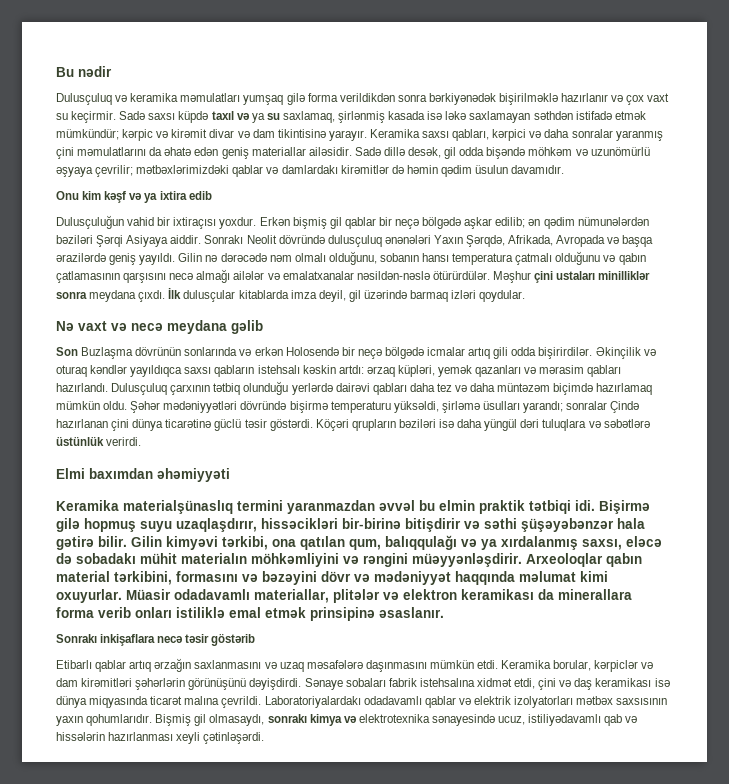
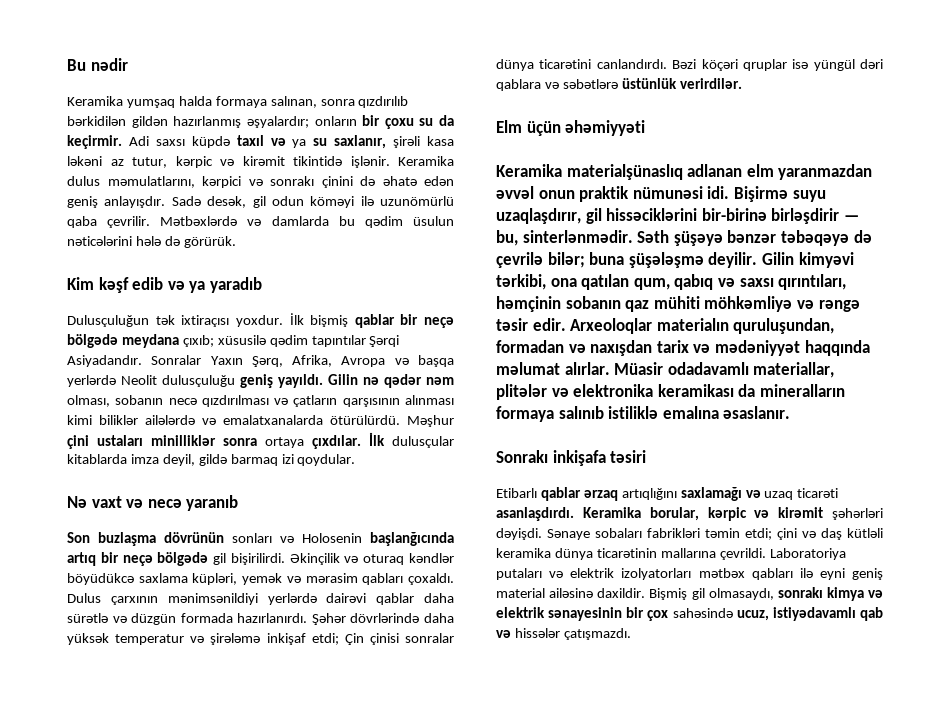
- Dulusçuluq və keramika məmulatları yumşaq gilə forma verildikdən sonra bərkiyənədək bişirilməklə hazırlanır və çox vaxt su keçirmir. Sadə saxsı küpdə taxıl və ya su saxlamaq, şirlənmiş kasada isə ləkə saxlamayan səthdən istifadə etmək mümkündür; kərpic və kirəmit divar və dam tikintisinə yarayır. Keramika saxsı qabları, kərpici və daha sonralar yaranmış çini məmulatlarını da əhatə edən geniş materiallar ailəsidir. Sadə dillə desək, gil odda bişəndə möhkəm və uzunömürlü əşyaya çevrilir; mətbəxlərimizdəki qablar və damlardakı kirəmitlər də həmin qədim üsulun davamıdır.
- Onu kim kəşf və ya ixtira edib
- Dulusçuluğun vahid bir ixtiraçısı yoxdur. Erkən bişmiş gil qablar bir neçə bölgədə aşkar edilib; ən qədim nümunələrdən bəziləri Şərqi Asiyaya aiddir. Sonrakı Neolit dövründə dulusçuluq ənənələri Yaxın Şərqdə, Afrikada, Avropada və başqa ərazilərdə geniş yayıldı. Gilin nə dərəcədə nəm olmalı olduğunu, sobanın hansı temperatura çatmalı olduğunu və qabın çatlamasının qarşısını necə almağı ailələr və emalatxanalar nəsildən-nəslə ötürürdülər.
+ Keramika yumşaq halda formaya salınan, sonra qızdırılıb bərkidilən gildən hazırlanmış əşyalardır; onların bir çoxu su da keçirmir. Adi saxsı küpdə taxıl və ya su saxlanır, şirəli kasa ləkəni az tutur, kərpic və kirəmit tikintidə işlənir. Keramika dulus məmulatlarını, kərpici və sonrakı çinini də əhatə edən geniş anlayışdır. Sadə desək, gil odun köməyi ilə uzunömürlü qaba çevrilir. Mətbəxlərdə və damlarda bu qədim üsulun nəticələrini hələ də görürük.
+ Kim kəşf edib və ya yaradıb
+ Dulusçuluğun tək ixtiraçısı yoxdur. İlk bişmiş qablar bir neçə bölgədə meydana çıxıb; xüsusilə qədim tapıntılar Şərqi Asiyadandır. Sonralar Yaxın Şərq, Afrika, Avropa və başqa yerlərdə Neolit dulusçuluğu geniş yayıldı. Gilin nə qədər nəm olması, sobanın necə qızdırılması və çatların qarşısının alınması kimi biliklər ailələrdə və emalatxanalarda ötürülürdü.
- Məşhur çini ustaları minilliklər sonra meydana çıxdı.
+ Məşhur çini ustaları minilliklər sonra ortaya çıxdılar.
- İlk dulusçular kitablarda imza deyil, gil üzərində barmaq izləri qoydular.
+ İlk dulusçular kitablarda imza deyil, gildə barmaq izi qoydular.
- Nə vaxt və necə meydana gəlib
+ Nə vaxt və necə yaranıb
- Son Buzlaşma dövrünün sonlarında və erkən Holosendə bir neçə bölgədə icmalar artıq gili odda bişirirdilər. Əkinçilik və oturaq kəndlər yayıldıqca saxsı qabların istehsalı kəskin artdı: ərzaq küpləri, yemək qazanları və mərasim qabları hazırlandı. Dulusçuluq çarxının tətbiq olunduğu yerlərdə dairəvi qabları daha tez və daha müntəzəm biçimdə hazırlamaq mümkün oldu. Şəhər mədəniyyətləri dövründə bişirmə temperaturu yüksəldi, şirləmə üsulları yarandı; sonralar Çində hazırlanan çini dünya ticarətinə güclü təsir göstərdi. Köçəri qrupların bəziləri isə daha yüngül dəri tuluqlara və səbətlərə üstünlük verirdi.
- Elmi baxımdan əhəmiyyəti
+ Son buzlaşma dövrünün sonları və Holosenin başlanğıcında artıq bir neçə bölgədə gil bişirilirdi. Əkinçilik və oturaq kəndlər böyüdükcə saxlama küpləri, yemək və mərasim qabları çoxaldı. Dulus çarxının mənimsənildiyi yerlərdə dairəvi qablar daha sürətlə və düzgün formada hazırlanırdı. Şəhər dövrlərində daha yüksək temperatur və şirələmə inkişaf etdi; Çin çinisi sonralar dünya ticarətini canlandırdı. Bəzi köçəri qruplar isə yüngül dəri qablara və səbətlərə üstünlük verirdilər.
+ Elm üçün əhəmiyyəti
- Keramika materialşünaslıq termini yaranmazdan əvvəl bu elmin praktik tətbiqi idi. Bişirmə gilə hopmuş suyu uzaqlaşdırır, hissəcikləri bir-birinə bitişdirir və səthi şüşəyəbənzər hala gətirə bilir.
+ Keramika materialşünaslıq adlanan elm yaranmazdan əvvəl onun praktik nümunəsi idi. Bişirmə suyu uzaqlaşdırır, gil hissəciklərini bir-birinə birləşdirir — bu, sinterlənmədir. Səth şüşəyə bənzər təbəqəyə də çevrilə bilər; buna şüşələşmə deyilir.
- Gilin kimyəvi tərkibi, ona qatılan qum, balıqqulağı və ya xırdalanmış saxsı, eləcə də sobadakı mühit materialın möhkəmliyini və rəngini müəyyənləşdirir. Arxeoloqlar qabın material tərkibini, formasını və bəzəyini dövr və mədəniyyət haqqında məlumat kimi oxuyurlar.
+ Gilin kimyəvi tərkibi, ona qatılan qum, qabıq və saxsı qırıntıları, həmçinin sobanın qaz mühiti möhkəmliyə və rəngə təsir edir. Arxeoloqlar materialın quruluşundan, formadan və naxışdan tarix və mədəniyyət haqqında məlumat alırlar.
- Müasir odadavamlı materiallar, plitələr və elektron keramikası da minerallara forma verib onları istiliklə emal etmək prinsipinə əsaslanır.
- Sonrakı inkişaflara necə təsir göstərib
- Etibarlı qablar artıq ərzağın saxlanmasını və uzaq məsafələrə daşınmasını mümkün etdi. Keramika borular, kərpiclər və dam kirəmitləri şəhərlərin görünüşünü dəyişdirdi. Sənaye sobaları fabrik istehsalına xidmət etdi, çini və daş keramikası isə dünya miqyasında ticarət malına çevrildi. Laboratoriyalardakı odadavamlı qablar və elektrik izolyatorları mətbəx saxsısının yaxın qohumlarıdır.
+ Müasir odadavamlı materiallar, plitələr və elektronika keramikası da mineralların formaya salınıb istiliklə emalına əsaslanır.
+ Sonrakı inkişafa təsiri
+ Etibarlı qablar ərzaq artıqlığını saxlamağı və uzaq ticarəti asanlaşdırdı. Keramika borular, kərpic və kirəmit şəhərləri dəyişdi. Sənaye sobaları fabrikləri təmin etdi; çini və daş kütləli keramika dünya ticarətinin mallarına çevrildi. Laboratoriya putaları və elektrik izolyatorları mətbəx qabları ilə eyni geniş material ailəsinə daxildir.
- Bişmiş gil olmasaydı, sonrakı kimya və elektrotexnika sənayesində ucuz, istiliyədavamlı qab və hissələrin hazırlanması xeyli çətinləşərdi.
+ Bişmiş gil olmasaydı, sonrakı kimya və elektrik sənayesinin bir çox sahəsində ucuz, istiyədavamlı qab və hissələr çatışmazdı.

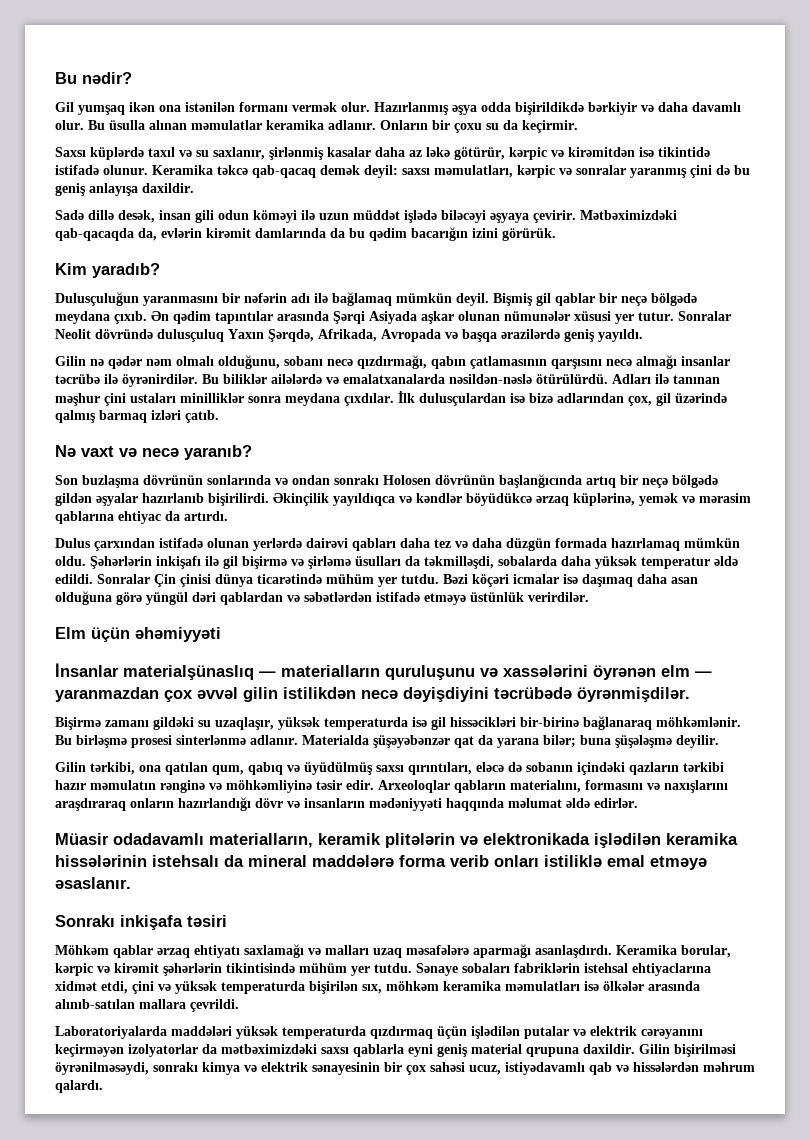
- Bu nədir
- Keramika yumşaq halda formaya salınan, sonra qızdırılıb bərkidilən gildən hazırlanmış əşyalardır; onların bir çoxu su da keçirmir. Adi saxsı küpdə taxıl və ya su saxlanır, şirəli kasa ləkəni az tutur, kərpic və kirəmit tikintidə işlənir. Keramika dulus məmulatlarını, kərpici və sonrakı çinini də əhatə edən geniş anlayışdır. Sadə desək, gil odun köməyi ilə uzunömürlü qaba çevrilir. Mətbəxlərdə və damlarda bu qədim üsulun nəticələrini hələ də görürük.
- Kim kəşf edib və ya yaradıb
- Dulusçuluğun tək ixtiraçısı yoxdur. İlk bişmiş qablar bir neçə bölgədə meydana çıxıb; xüsusilə qədim tapıntılar Şərqi Asiyadandır. Sonralar Yaxın Şərq, Afrika, Avropa və başqa yerlərdə Neolit dulusçuluğu geniş yayıldı. Gilin nə qədər nəm olması, sobanın necə qızdırılması və çatların qarşısının alınması kimi biliklər ailələrdə və emalatxanalarda ötürülürdü. Məşhur çini ustaları minilliklər sonra ortaya çıxdılar.
+ Bu nədir?
+ Gil yumşaq ikən ona istənilən formanı vermək olur. Hazırlanmış əşya odda bişirildikdə bərkiyir və daha davamlı olur. Bu üsulla alınan məmulatlar keramika adlanır. Onların bir çoxu su da keçirmir.
+ Saxsı küplərdə taxıl və su saxlanır, şirlənmiş kasalar daha az ləkə götürür, kərpic və kirəmitdən isə tikintidə istifadə olunur. Keramika təkcə qab-qacaq demək deyil: saxsı məmulatları, kərpic və sonralar yaranmış çini də bu geniş anlayışa daxildir.
+ Sadə dillə desək, insan gili odun köməyi ilə uzun müddət işlədə biləcəyi əşyaya çevirir. Mətbəximizdəki qab-qacaqda da, evlərin kirəmit damlarında da bu qədim bacarığın izini görürük.
+ Kim yaradıb?
+ Dulusçuluğun yaranmasını bir nəfərin adı ilə bağlamaq mümkün deyil. Bişmiş gil qablar bir neçə bölgədə meydana çıxıb. Ən qədim tapıntılar arasında Şərqi Asiyada aşkar olunan nümunələr xüsusi yer tutur. Sonralar Neolit dövründə dulusçuluq Yaxın Şərqdə, Afrikada, Avropada və başqa ərazilərdə geniş yayıldı.
+ Gilin nə qədər nəm olmalı olduğunu, sobanı necə qızdırmağı, qabın çatlamasının qarşısını necə almağı insanlar təcrübə ilə öyrənirdilər. Bu biliklər ailələrdə və emalatxanalarda nəsildən-nəslə ötürülürdü. Adları ilə tanınan məşhur çini ustaları minilliklər sonra meydana çıxdılar.
- İlk dulusçular kitablarda imza deyil, gildə barmaq izi qoydular.
+ İlk dulusçulardan isə bizə adlarından çox, gil üzərində qalmış barmaq izləri çatıb.
- Nə vaxt və necə yaranıb
+ Nə vaxt və necə yaranıb?
- Son buzlaşma dövrünün sonları və Holosenin başlanğıcında artıq bir neçə bölgədə gil bişirilirdi. Əkinçilik və oturaq kəndlər böyüdükcə saxlama küpləri, yemək və mərasim qabları çoxaldı. Dulus çarxının mənimsənildiyi yerlərdə dairəvi qablar daha sürətlə və düzgün formada hazırlanırdı. Şəhər dövrlərində daha yüksək temperatur və şirələmə inkişaf etdi; Çin çinisi sonralar dünya ticarətini canlandırdı. Bəzi köçəri qruplar isə yüngül dəri qablara və səbətlərə üstünlük verirdilər.
+ Son buzlaşma dövrünün sonlarında və ondan sonrakı Holosen dövrünün başlanğıcında artıq bir neçə bölgədə gildən əşyalar hazırlanıb bişirilirdi. Əkinçilik yayıldıqca və kəndlər böyüdükcə ərzaq küplərinə, yemək və mərasim qablarına ehtiyac da artırdı.
+ Dulus çarxından istifadə olunan yerlərdə dairəvi qabları daha tez və daha düzgün formada hazırlamaq mümkün oldu. Şəhərlərin inkişafı ilə gil bişirmə və şirləmə üsulları da təkmilləşdi, sobalarda daha yüksək temperatur əldə edildi. Sonralar Çin çinisi dünya ticarətində mühüm yer tutdu. Bəzi köçəri icmalar isə daşımaq daha asan olduğuna görə yüngül dəri qablardan və səbətlərdən istifadə etməyə üstünlük verirdilər.
- Keramika materialşünaslıq adlanan elm yaranmazdan əvvəl onun praktik nümunəsi idi. Bişirmə suyu uzaqlaşdırır, gil hissəciklərini bir-birinə birləşdirir — bu, sinterlənmədir. Səth şüşəyə bənzər təbəqəyə də çevrilə bilər; buna şüşələşmə deyilir. Gilin kimyəvi tərkibi, ona qatılan qum, qabıq və saxsı qırıntıları, həmçinin sobanın qaz mühiti möhkəmliyə və rəngə təsir edir. Arxeoloqlar materialın quruluşundan, formadan və naxışdan tarix və mədəniyyət haqqında məlumat alırlar. Müasir odadavamlı materiallar, plitələr və elektronika keramikası da mineralların formaya salınıb istiliklə emalına əsaslanır.
+ İnsanlar materialşünaslıq — materialların quruluşunu və xassələrini öyrənən elm — yaranmazdan çox əvvəl gilin istilikdən necə dəyişdiyini təcrübədə öyrənmişdilər.
+ Bişirmə zamanı gildəki su uzaqlaşır, yüksək temperaturda isə gil hissəcikləri bir-birinə bağlanaraq möhkəmlənir. Bu birləşmə prosesi sinterlənmə adlanır. Materialda şüşəyəbənzər qat da yarana bilər; buna şüşələşmə deyilir.
+ Gilin tərkibi, ona qatılan qum, qabıq və üyüdülmüş saxsı qırıntıları, eləcə də sobanın içindəki qazların tərkibi hazır məmulatın rənginə və möhkəmliyinə təsir edir. Arxeoloqlar qabların materialını, formasını və naxışlarını araşdıraraq onların hazırlandığı dövr və insanların mədəniyyəti haqqında məlumat əldə edirlər.
+ Müasir odadavamlı materialların, keramik plitələrin və elektronikada işlədilən keramika hissələrinin istehsalı da mineral maddələrə forma verib onları istiliklə emal etməyə əsaslanır.
- Etibarlı qablar ərzaq artıqlığını saxlamağı və uzaq ticarəti asanlaşdırdı.
+ Möhkəm qablar ərzaq ehtiyatı saxlamağı və malları uzaq məsafələrə aparmağı asanlaşdırdı.
- Keramika borular, kərpic və kirəmit şəhərləri dəyişdi. Sənaye sobaları fabrikləri təmin etdi; çini və daş kütləli keramika dünya ticarətinin mallarına çevrildi. Laboratoriya putaları və elektrik izolyatorları mətbəx qabları ilə eyni geniş material ailəsinə daxildir. Bişmiş gil olmasaydı, sonrakı kimya və elektrik sənayesinin bir çox sahəsində ucuz, istiyədavamlı qab və hissələr çatışmazdı.
+ Keramika borular, kərpic və kirəmit şəhərlərin tikintisində mühüm yer tutdu. Sənaye sobaları fabriklərin istehsal ehtiyaclarına xidmət etdi, çini və yüksək temperaturda bişirilən sıx, möhkəm keramika məmulatları isə ölkələr arasında alınıb-satılan mallara çevrildi.
+ Laboratoriyalarda maddələri yüksək temperaturda qızdırmaq üçün işlədilən putalar və elektrik cərəyanını keçirməyən izolyatorlar da mətbəximizdəki saxsı qablarla eyni geniş material qrupuna daxildir. Gilin bişirilməsi öyrənilməsəydi, sonrakı kimya və elektrik sənayesinin bir çox sahəsi ucuz, istiyədavamlı qab və hissələrdən məhrum qalardı.

